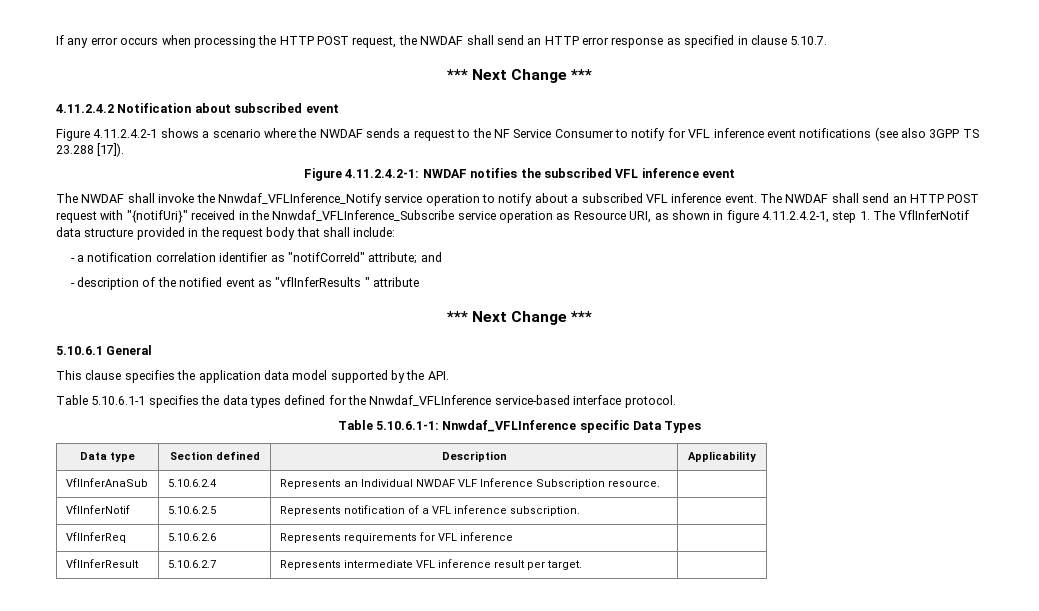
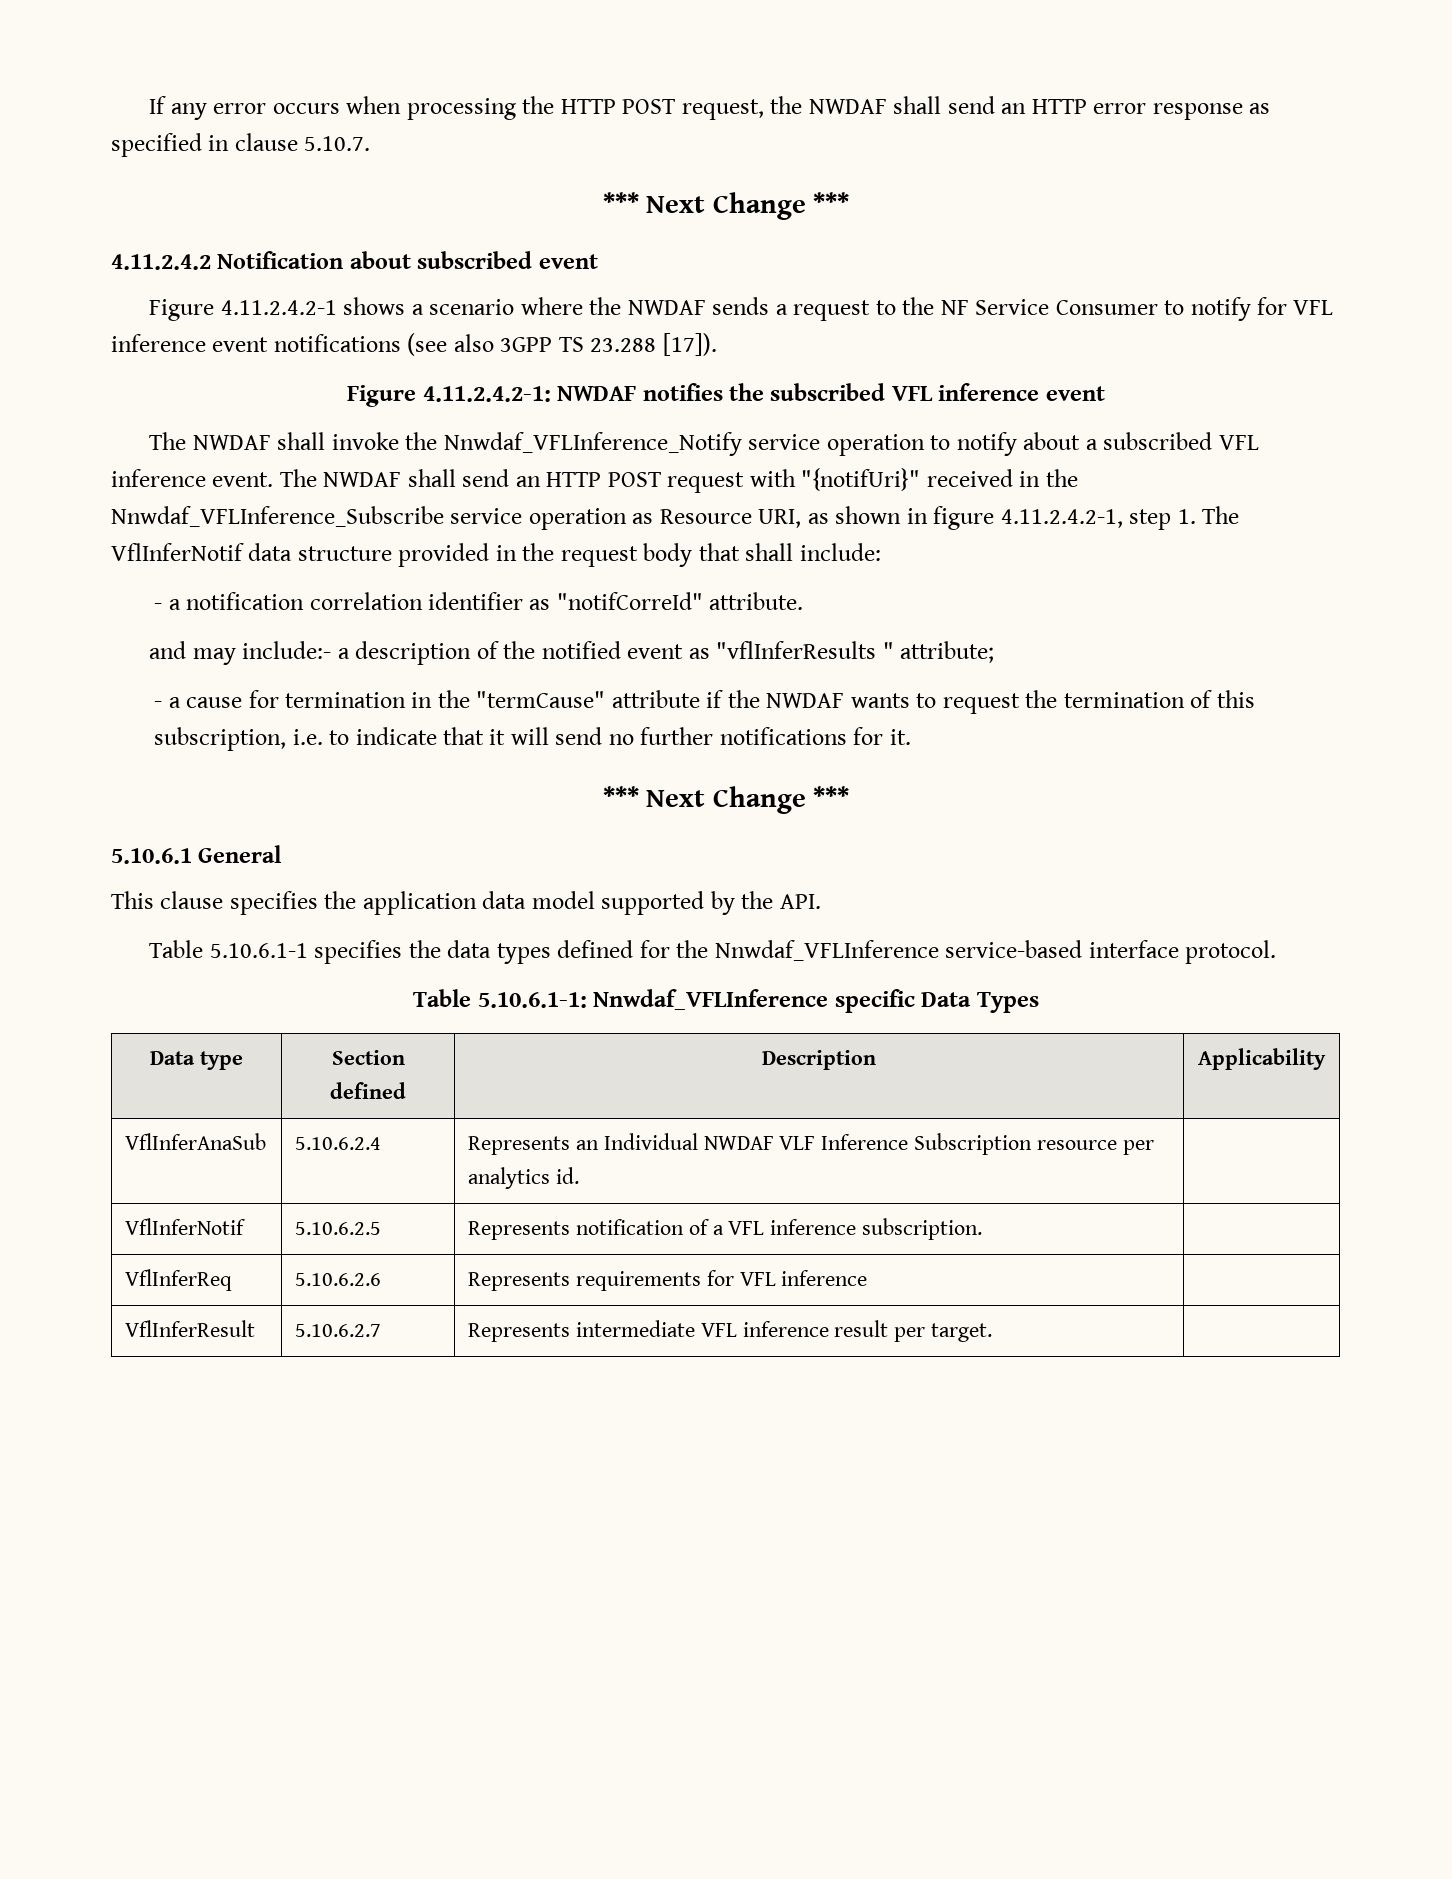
- - a notification correlation identifier as "notifCorreId" attribute; and
- - description of the notified event as "vflInferResults " attribute
+ - a notification correlation identifier as "notifCorreId" attribute.
+ and may include:- a description of the notified event as "vflInferResults " attribute;
+ - a cause for termination in the "termCause" attribute if the NWDAF wants to request the termination of this subscription, i.e. to indicate that it will send no further notifications for it.
- VflInferAnaSub | 5.10.6.2.4 | Represents an Individual NWDAF VLF Inference Subscription resource. |
+ VflInferAnaSub | 5.10.6.2.4 | Represents an Individual NWDAF VLF Inference Subscription resource per analytics id. |

